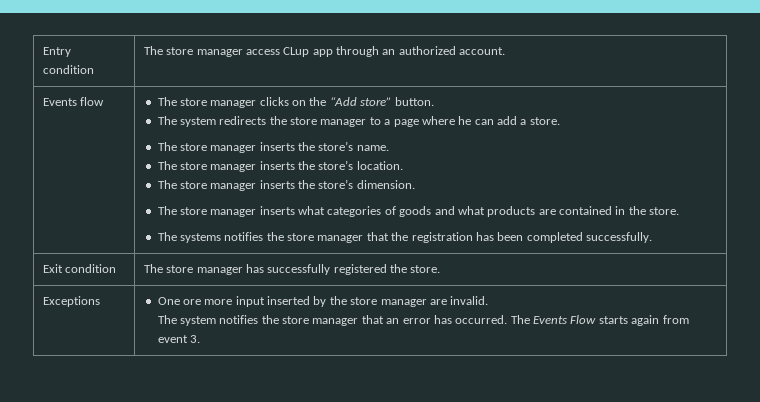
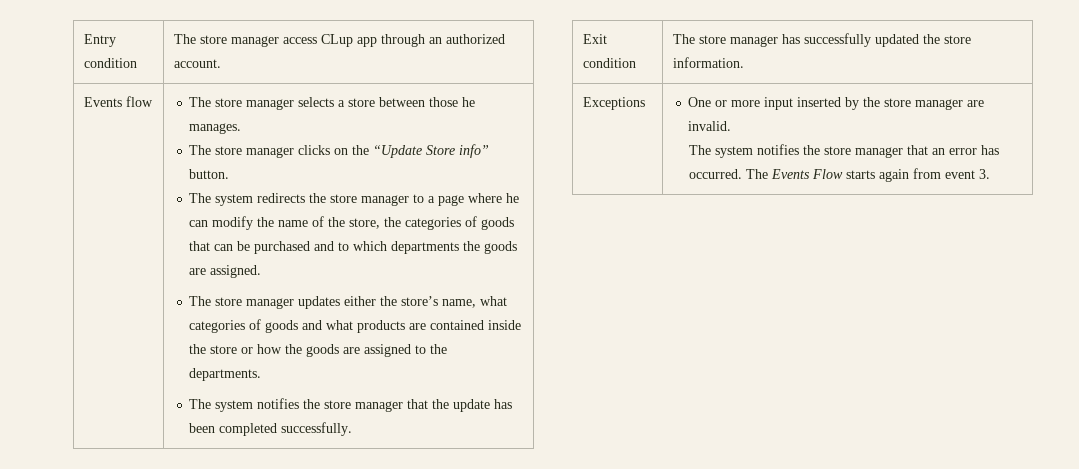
- The store manager clicks on the “Add store” button.
+ The store manager selects a store between those he manages.
+ The store manager clicks on the “Update Store info” button.
- The system redirects the store manager to a page where he can add a store.
- The store manager inserts the store’s name.
- The store manager inserts the store’s location.
- The store manager inserts the store’s dimension.
- The store manager inserts what categories of goods and what products are contained in the store.
- The systems notifies the store manager that the registration has been completed successfully.
+ The system redirects the store manager to a page where he can modify the name of the store, the categories of goods that can be purchased and to which departments the goods are assigned.
+ The store manager updates either the store’s name, what categories of goods and what products are contained inside the store or how the goods are assigned to the departments.
+ The system notifies the store manager that the update has been completed successfully.
- Exit condition | The store manager has successfully registered the store.
+ Exit condition | The store manager has successfully updated the store information.
- Exceptions | One ore more input inserted by the store manager are invalid.
+ Exceptions | One or more input inserted by the store manager are invalid.

